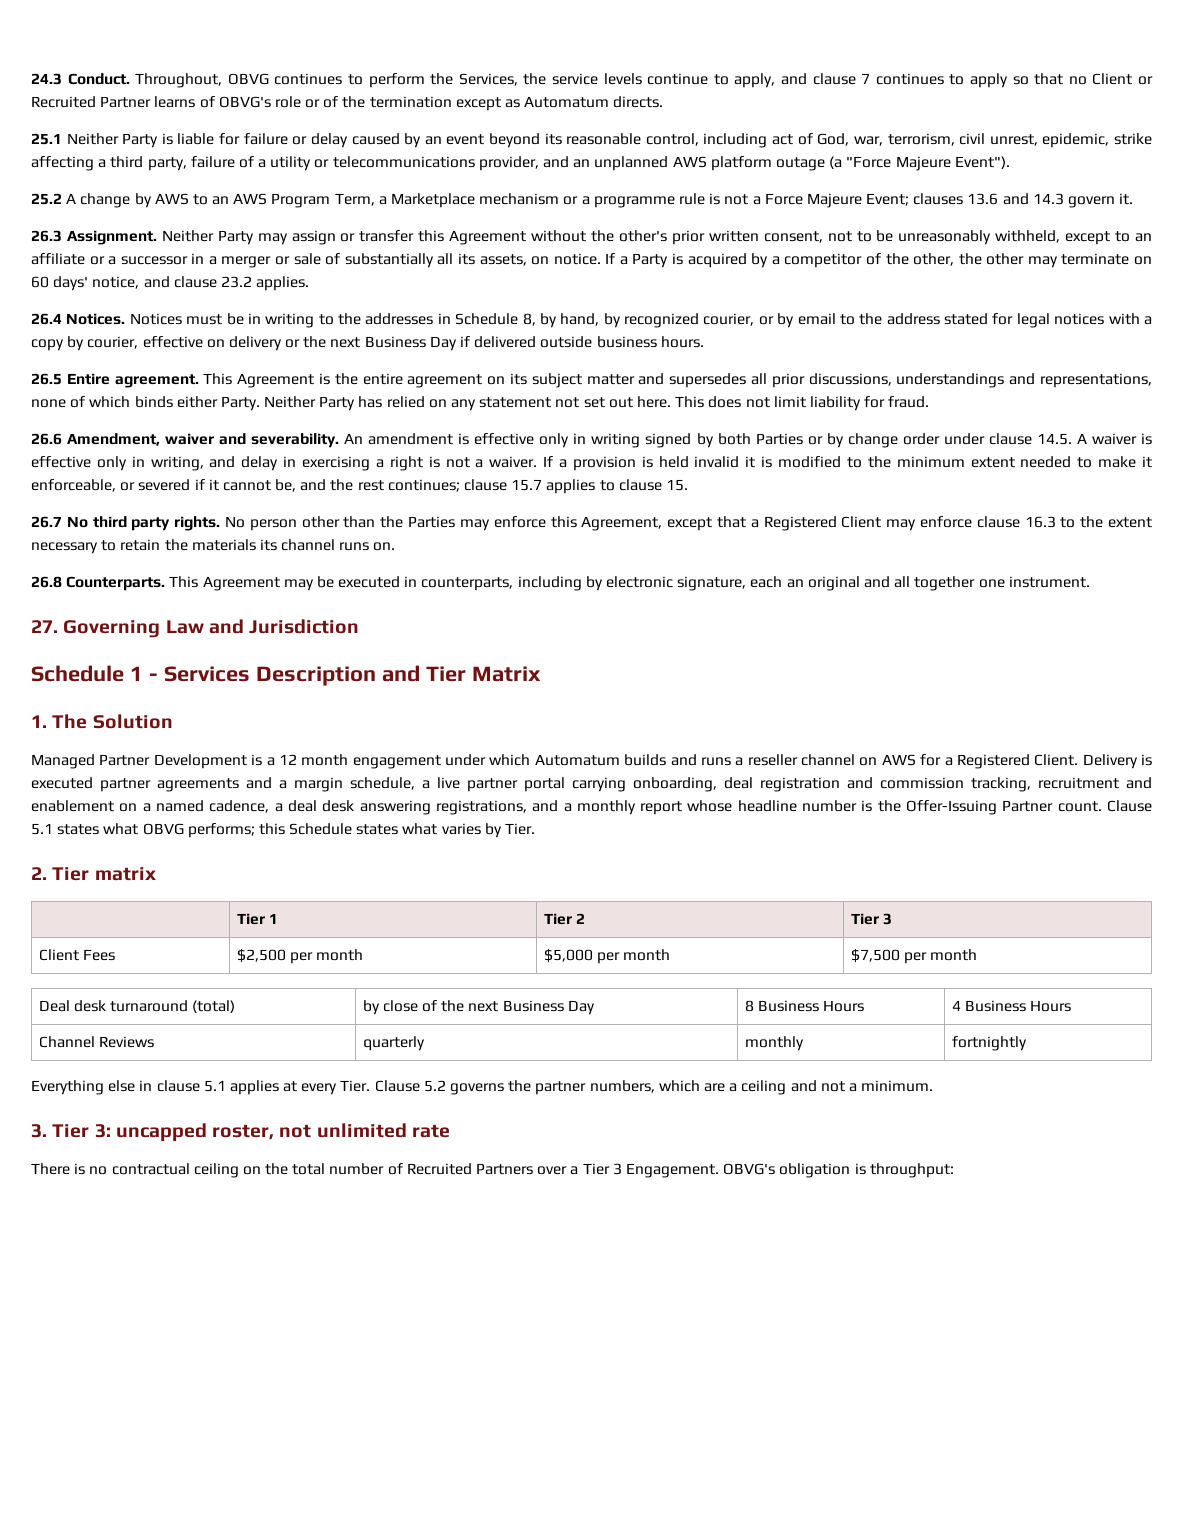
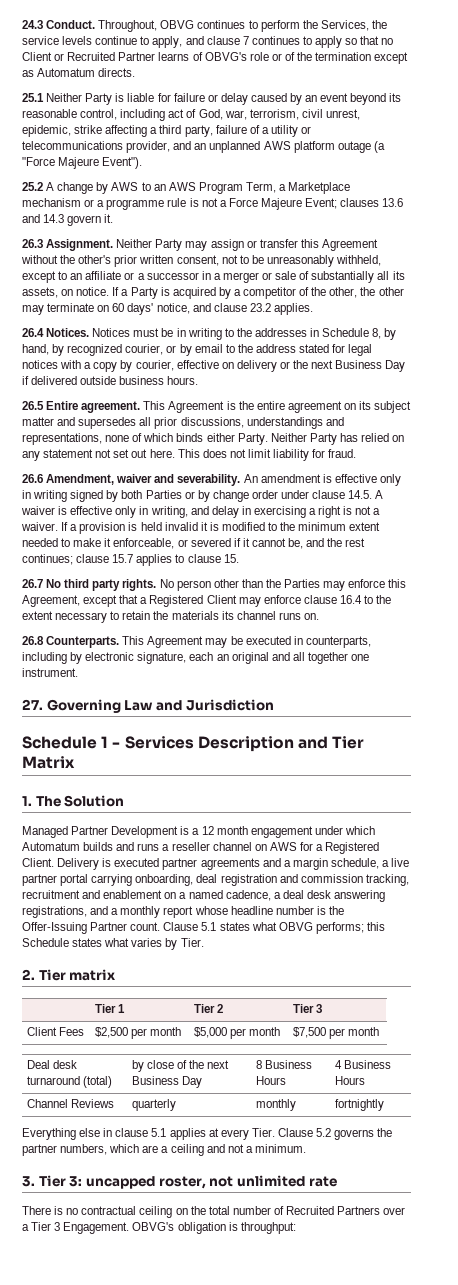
- No person other than the Parties may enforce this Agreement, except that a Registered Client may enforce clause 16.3 to the extent necessary to retain the materials its channel runs on.
+ No person other than the Parties may enforce this Agreement, except that a Registered Client may enforce clause 16.4 to the extent necessary to retain the materials its channel runs on.

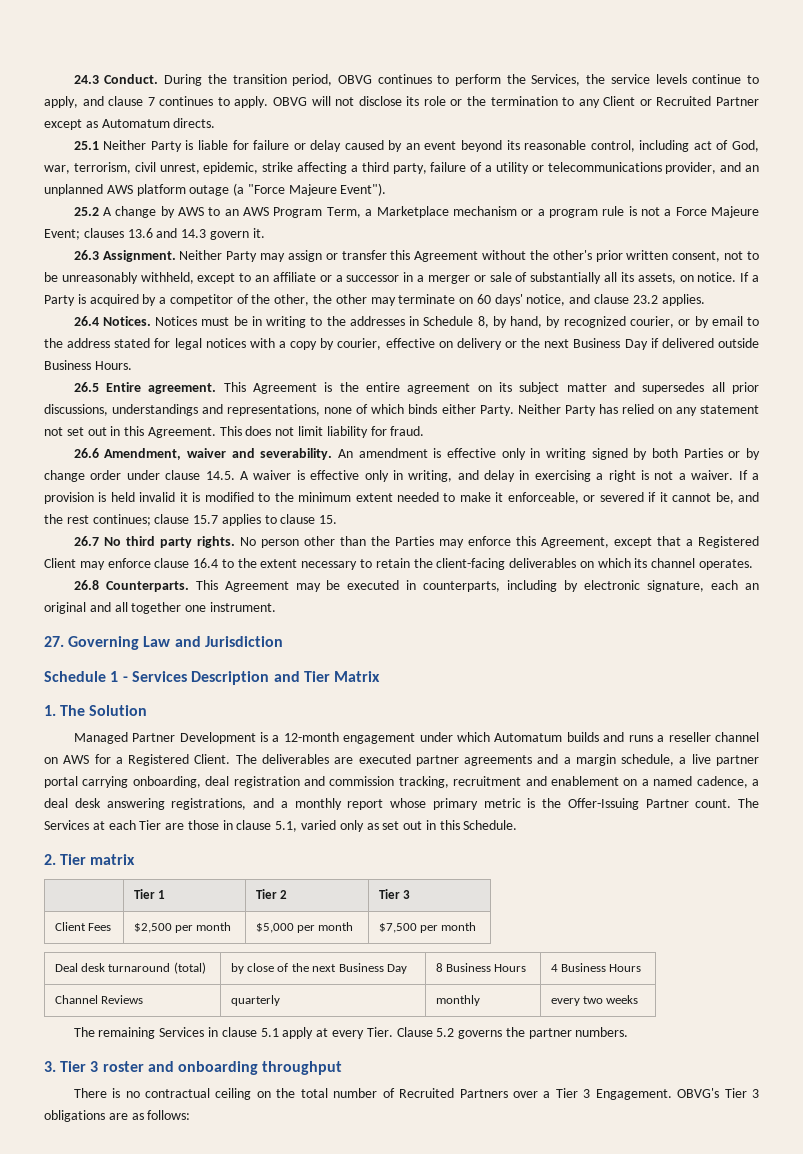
- Throughout, OBVG continues to perform the Services, the service levels continue to apply, and clause 7 continues to apply so that no Client or Recruited Partner learns of OBVG's role or of the termination except as Automatum directs.
+ During the transition period, OBVG continues to perform the Services, the service levels continue to apply, and clause 7 continues to apply. OBVG will not disclose its role or the termination to any Client or Recruited Partner except as Automatum directs.
- 25.2 A change by AWS to an AWS Program Term, a Marketplace mechanism or a programme rule is not a Force Majeure Event; clauses 13.6 and 14.3 govern it.
+ 25.2 A change by AWS to an AWS Program Term, a Marketplace mechanism or a program rule is not a Force Majeure Event; clauses 13.6 and 14.3 govern it.
- Notices must be in writing to the addresses in Schedule 8, by hand, by recognized courier, or by email to the address stated for legal notices with a copy by courier, effective on delivery or the next Business Day if delivered outside business hours.
+ Notices must be in writing to the addresses in Schedule 8, by hand, by recognized courier, or by email to the address stated for legal notices with a copy by courier, effective on delivery or the next Business Day if delivered outside Business Hours.
- Neither Party has relied on any statement not set out here.
+ Neither Party has relied on any statement not set out in this Agreement.
- No person other than the Parties may enforce this Agreement, except that a Registered Client may enforce clause 16.4 to the extent necessary to retain the materials its channel runs on.
+ No person other than the Parties may enforce this Agreement, except that a Registered Client may enforce clause 16.4 to the extent necessary to retain the client-facing deliverables on which its channel operates.
- Managed Partner Development is a 12 month engagement under which Automatum builds and runs a reseller channel on AWS for a Registered Client.
+ Managed Partner Development is a 12-month engagement under which Automatum builds and runs a reseller channel on AWS for a Registered Client.
- Delivery is executed partner agreements and a margin schedule, a live partner portal carrying onboarding, deal registration and commission tracking, recruitment and enablement on a named cadence, a deal desk answering registrations, and a monthly report whose headline number is the Offer-Issuing Partner count.
+ The deliverables are executed partner agreements and a margin schedule, a live partner portal carrying onboarding, deal registration and commission tracking, recruitment and enablement on a named cadence, a deal desk answering registrations, and a monthly report whose primary metric is the Offer-Issuing Partner count.
- Clause 5.1 states what OBVG performs; this Schedule states what varies by Tier.
+ The Services at each Tier are those in clause 5.1, varied only as set out in this Schedule.
- Channel Reviews | quarterly | monthly | fortnightly
- Everything else in clause 5.1 applies at every Tier.
+ Channel Reviews | quarterly | monthly | every two weeks
+ The remaining Services in clause 5.1 apply at every Tier.
- Clause 5.2 governs the partner numbers, which are a ceiling and not a minimum.
- 3. Tier 3: uncapped roster, not unlimited rate
+ Clause 5.2 governs the partner numbers.
+ 3. Tier 3 roster and onboarding throughput
- OBVG's obligation is throughput:
+ OBVG's Tier 3 obligations are as follows:

